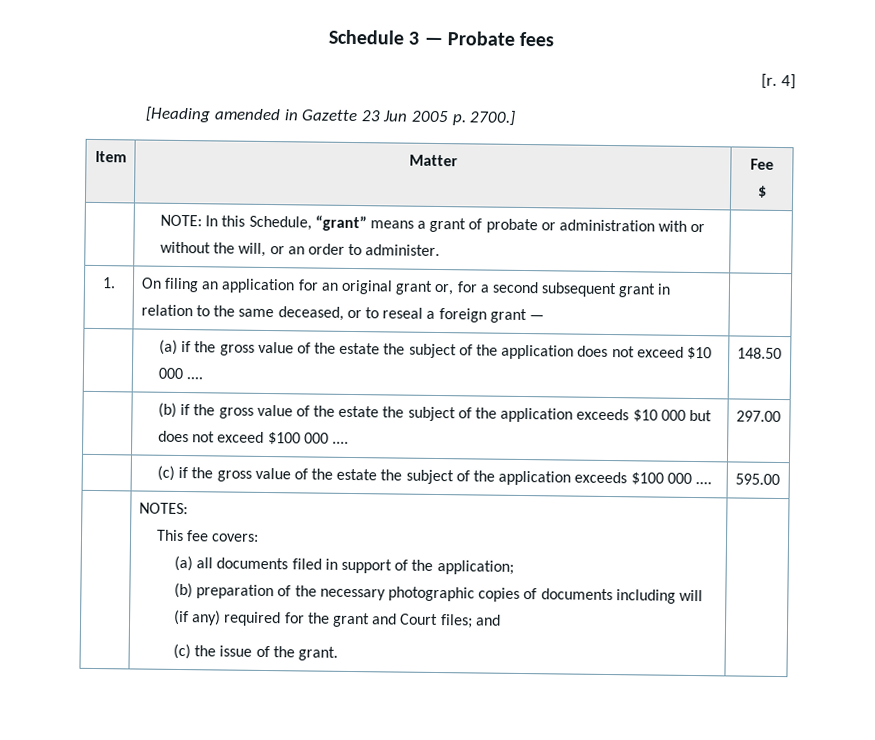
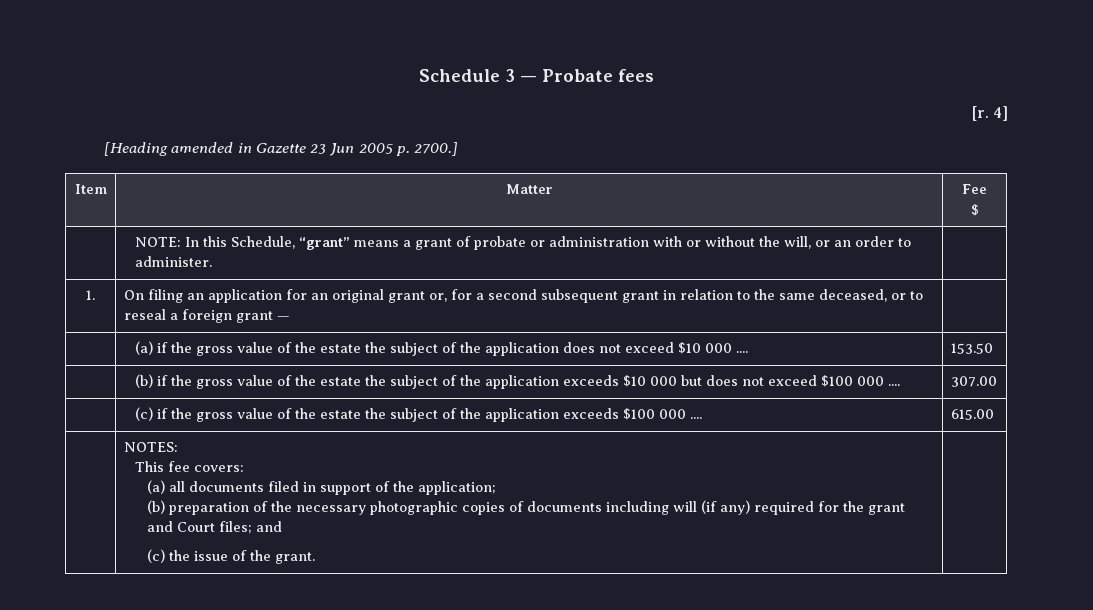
- | (a) if the gross value of the estate the subject of the application does not exceed $10 000 .... | 148.50
+ | (a) if the gross value of the estate the subject of the application does not exceed $10 000 .... | 153.50
- | (b) if the gross value of the estate the subject of the application exceeds $10 000 but does not exceed $100 000 .... | 297.00
+ | (b) if the gross value of the estate the subject of the application exceeds $10 000 but does not exceed $100 000 .... | 307.00
- | (c) if the gross value of the estate the subject of the application exceeds $100 000 .... | 595.00
+ | (c) if the gross value of the estate the subject of the application exceeds $100 000 .... | 615.00

